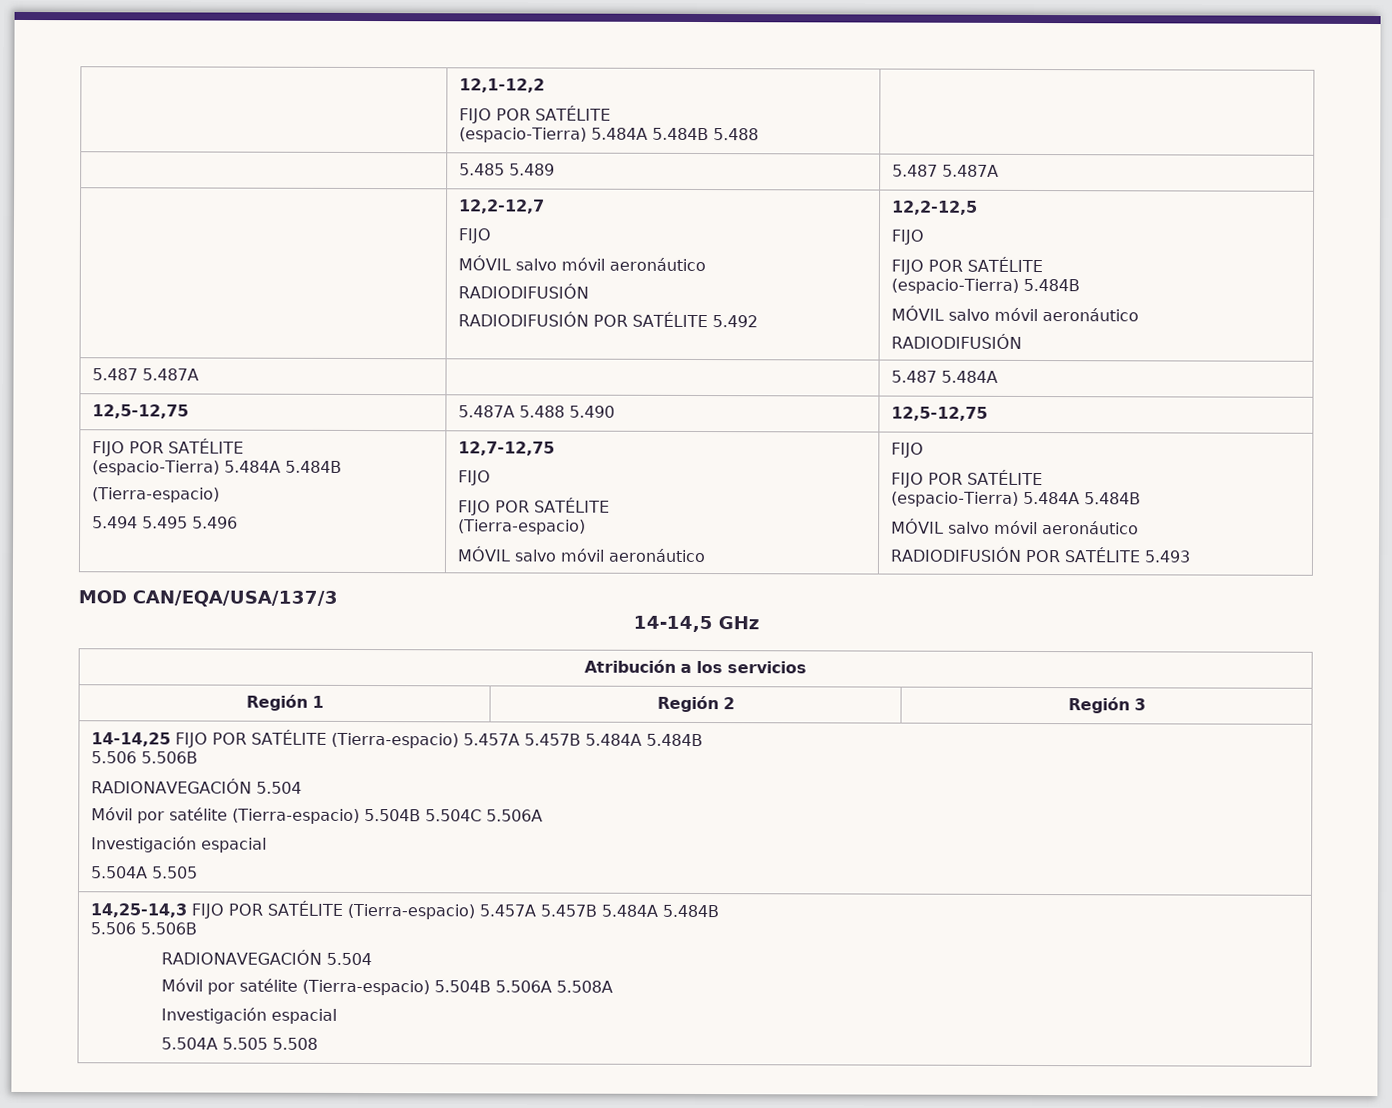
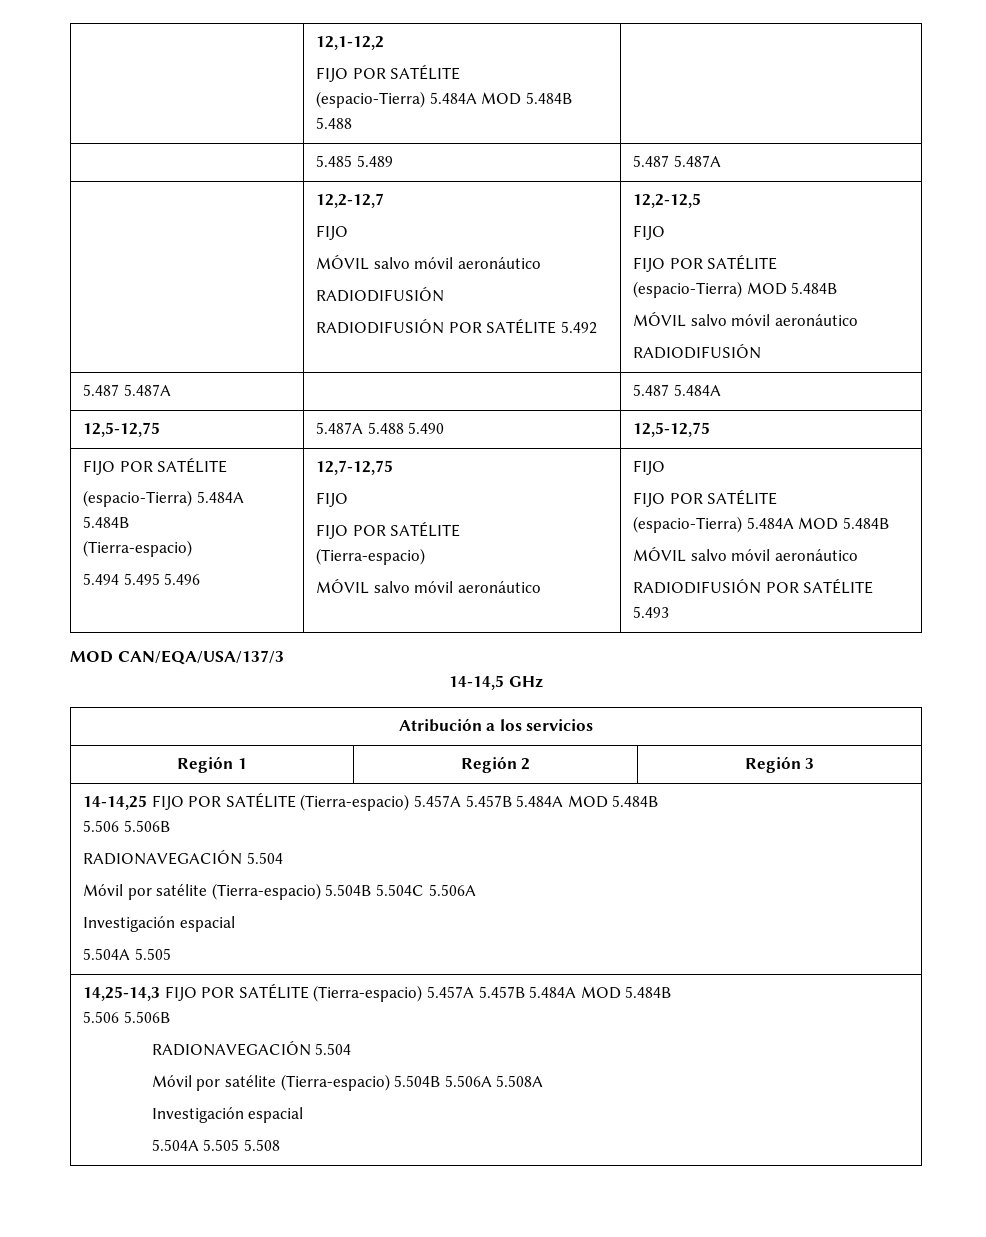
  | 12,1-12,2
  FIJO POR SATÉLITE
- (espacio-Tierra) 5.484A 5.484B 5.488 |
+ (espacio-Tierra) 5.484A MOD 5.484B 5.488 |
  | 12,2-12,7
  FIJO
  MÓVIL salvo móvil aeronáutico
  RADIODIFUSIÓN
  RADIODIFUSIÓN POR SATÉLITE 5.492 | 12,2-12,5
  FIJO
  FIJO POR SATÉLITE
- (espacio-Tierra) 5.484B
+ (espacio-Tierra) MOD 5.484B
  12,5-12,75 | 5.487A 5.488 5.490 | 12,5-12,75
  FIJO POR SATÉLITE
  (espacio-Tierra) 5.484A 5.484B
  (Tierra-espacio)
  5.494 5.495 5.496 | 12,7-12,75
  FIJO
  FIJO POR SATÉLITE
  (Tierra-espacio)
  MÓVIL salvo móvil aeronáutico | FIJO
  FIJO POR SATÉLITE
- (espacio-Tierra) 5.484A 5.484B
+ (espacio-Tierra) 5.484A MOD 5.484B
- 14-14,25 FIJO POR SATÉLITE (Tierra-espacio) 5.457A 5.457B 5.484A 5.484B
+ 14-14,25 FIJO POR SATÉLITE (Tierra-espacio) 5.457A 5.457B 5.484A MOD 5.484B
- 14,25-14,3 FIJO POR SATÉLITE (Tierra-espacio) 5.457A 5.457B 5.484A 5.484B
+ 14,25-14,3 FIJO POR SATÉLITE (Tierra-espacio) 5.457A 5.457B 5.484A MOD 5.484B

